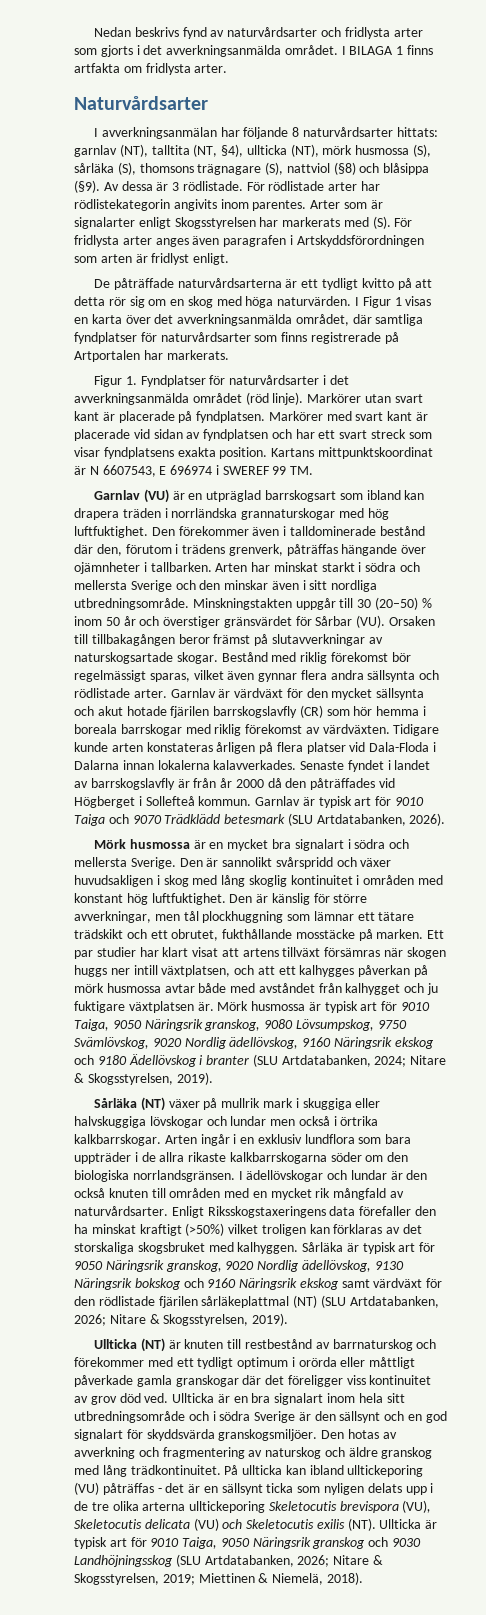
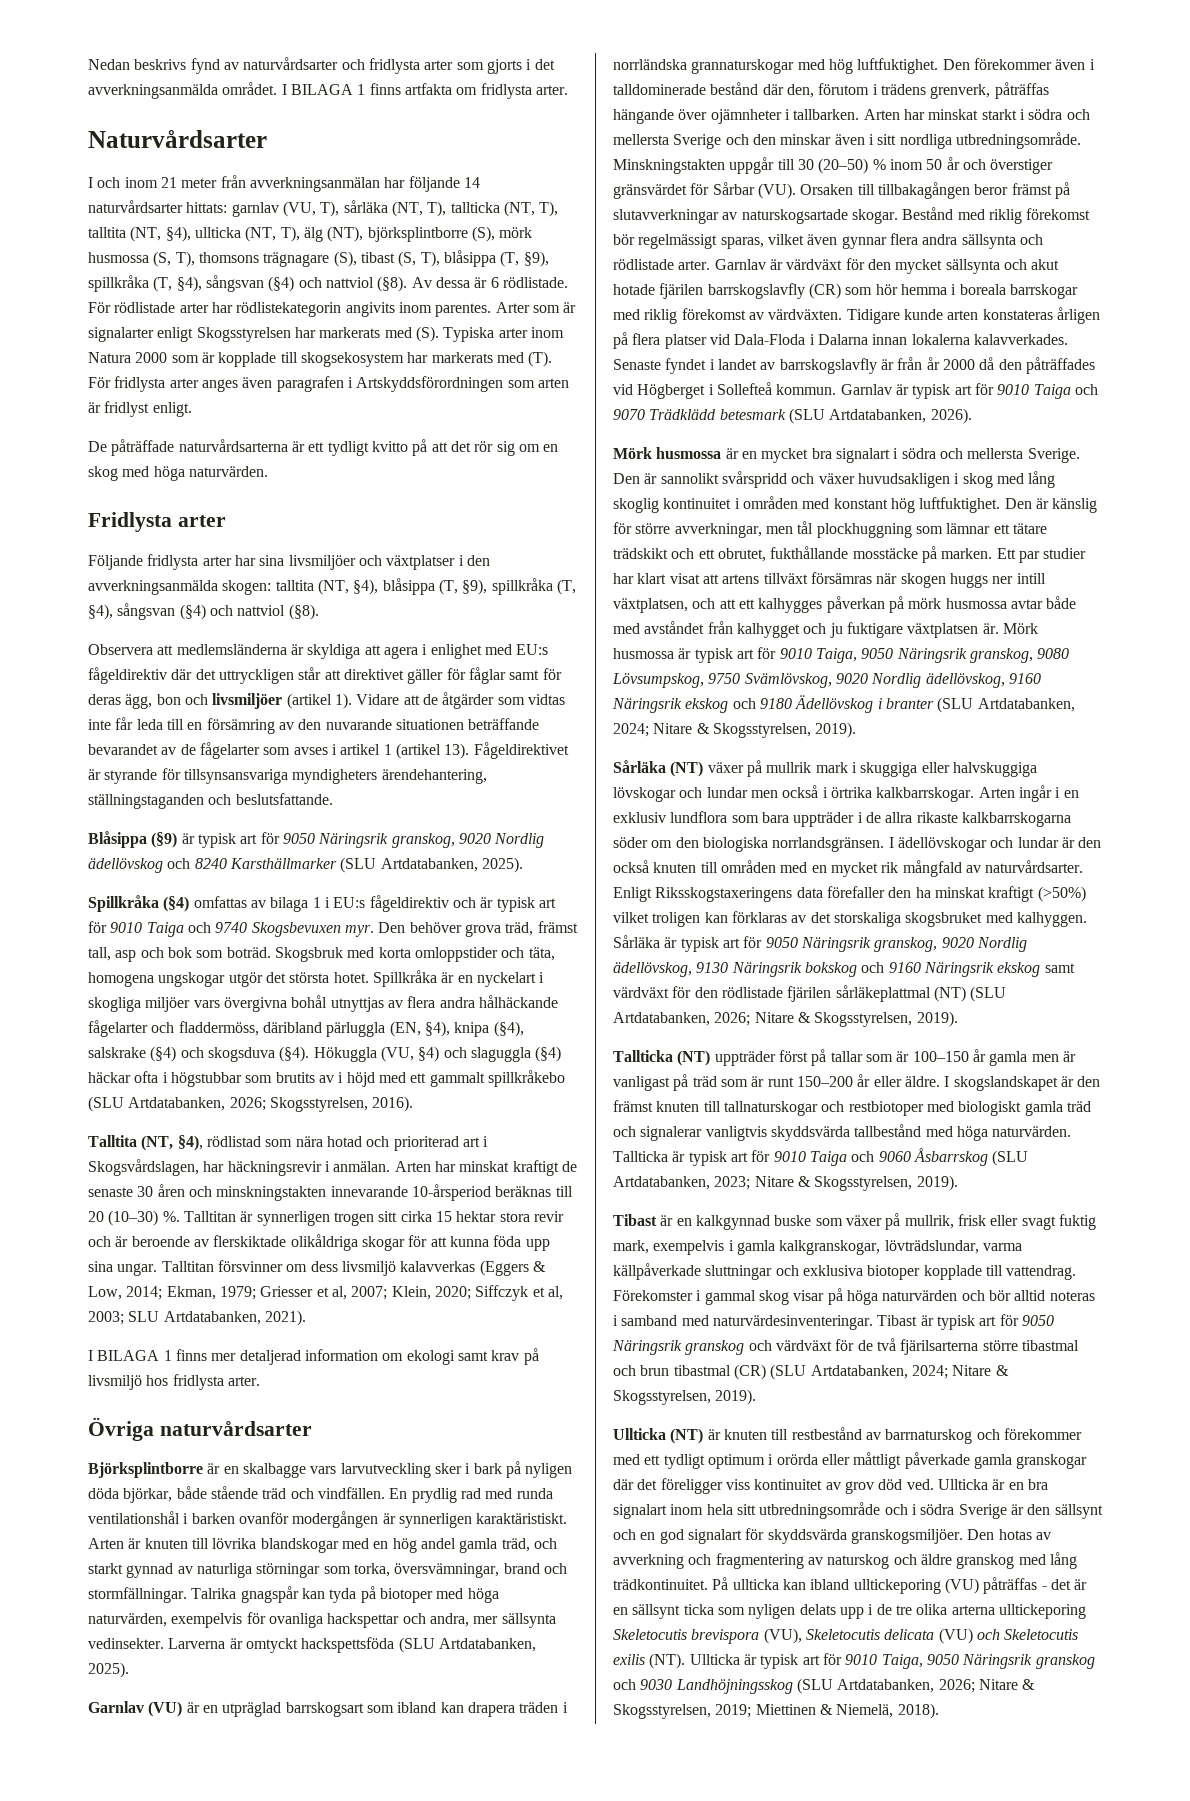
- I avverkningsanmälan har följande 8 naturvårdsarter hittats: garnlav (NT), talltita (NT, §4), ullticka (NT), mörk husmossa (S), sårläka (S), thomsons trägnagare (S), nattviol (§8) och blåsippa (§9).
+ I och inom 21 meter från avverkningsanmälan har följande 14 naturvårdsarter hittats: garnlav (VU, T), sårläka (NT, T), tallticka (NT, T), talltita (NT, §4), ullticka (NT, T), älg (NT), björksplintborre (S), mörk husmossa (S, T), thomsons trägnagare (S), tibast (S, T), blåsippa (T, §9), spillkråka (T, §4), sångsvan (§4) och nattviol (§8).
- Av dessa är 3 rödlistade.
+ Av dessa är 6 rödlistade.
- Arter som är signalarter enligt Skogsstyrelsen har markerats med (S). För fridlysta arter anges även paragrafen i Artskyddsförordningen som arten är fridlyst enligt.
+ Arter som är signalarter enligt Skogsstyrelsen har markerats med (S). Typiska arter inom Natura 2000 som är kopplade till skogsekosystem har markerats med (T). För fridlysta arter anges även paragrafen i Artskyddsförordningen som arten är fridlyst enligt.
- De påträffade naturvårdsarterna är ett tydligt kvitto på att detta rör sig om en skog med höga naturvärden. I Figur 1 visas en karta över det avverkningsanmälda området, där samtliga fyndplatser för naturvårdsarter som finns registrerade på Artportalen har markerats.
- Figur 1. Fyndplatser för naturvårdsarter i det avverkningsanmälda området (röd linje). Markörer utan svart kant är placerade på fyndplatsen. Markörer med svart kant är placerade vid sidan av fyndplatsen och har ett svart streck som visar fyndplatsens exakta position. Kartans mittpunktskoordinat är N 6607543, E 696974 i SWEREF 99 TM.
+ De påträffade naturvårdsarterna är ett tydligt kvitto på att det rör sig om en skog med höga naturvärden.
+ Fridlysta arter
+ Följande fridlysta arter har sina livsmiljöer och växtplatser i den avverkningsanmälda skogen: talltita (NT, §4), blåsippa (T, §9), spillkråka (T, §4), sångsvan (§4) och nattviol (§8).
+ Observera att medlemsländerna är skyldiga att agera i enlighet med EU:s fågeldirektiv där det uttryckligen står att direktivet gäller för fåglar samt för deras ägg, bon och livsmiljöer (artikel 1). Vidare att de åtgärder som vidtas inte får leda till en försämring av den nuvarande situationen beträffande bevarandet av de fågelarter som avses i artikel 1 (artikel 13). Fågeldirektivet är styrande för tillsynsansvariga myndigheters ärendehantering, ställningstaganden och beslutsfattande.
+ Blåsippa (§9) är typisk art för 9050 Näringsrik granskog, 9020 Nordlig ädellövskog och 8240 Karsthällmarker (SLU Artdatabanken, 2025).
+ Spillkråka (§4) omfattas av bilaga 1 i EU:s fågeldirektiv och är typisk art för 9010 Taiga och 9740 Skogsbevuxen myr. Den behöver grova träd, främst tall, asp och bok som boträd. Skogsbruk med korta omloppstider och täta, homogena ungskogar utgör det största hotet. Spillkråka är en nyckelart i skogliga miljöer vars övergivna bohål utnyttjas av flera andra hålhäckande fågelarter och fladdermöss, däribland pärluggla (EN, §4), knipa (§4), salskrake (§4) och skogsduva (§4). Hökuggla (VU, §4) och slaguggla (§4) häckar ofta i högstubbar som brutits av i höjd med ett gammalt spillkråkebo (SLU Artdatabanken, 2026; Skogsstyrelsen, 2016).
+ Talltita (NT, §4), rödlistad som nära hotad och prioriterad art i Skogsvårdslagen, har häckningsrevir i anmälan. Arten har minskat kraftigt de senaste 30 åren och minskningstakten innevarande 10-årsperiod beräknas till 20 (10–30) %. Talltitan är synnerligen trogen sitt cirka 15 hektar stora revir och är beroende av flerskiktade olikåldriga skogar för att kunna föda upp sina ungar. Talltitan försvinner om dess livsmiljö kalavverkas (Eggers & Low, 2014; Ekman, 1979; Griesser et al, 2007; Klein, 2020; Siffczyk et al, 2003; SLU Artdatabanken, 2021).
+ I BILAGA 1 finns mer detaljerad information om ekologi samt krav på livsmiljö hos fridlysta arter.
+ Övriga naturvårdsarter
+ Björksplintborre är en skalbagge vars larvutveckling sker i bark på nyligen döda björkar, både stående träd och vindfällen. En prydlig rad med runda ventilationshål i barken ovanför modergången är synnerligen karaktäristiskt. Arten är knuten till lövrika blandskogar med en hög andel gamla träd, och starkt gynnad av naturliga störningar som torka, översvämningar, brand och stormfällningar. Talrika gnagspår kan tyda på biotoper med höga naturvärden, exempelvis för ovanliga hackspettar och andra, mer sällsynta vedinsekter. Larverna är omtyckt hackspettsföda (SLU Artdatabanken, 2025).
+ Tallticka (NT) uppträder först på tallar som är 100–150 år gamla men är vanligast på träd som är runt 150–200 år eller äldre. I skogslandskapet är den främst knuten till tallnaturskogar och restbiotoper med biologiskt gamla träd och signalerar vanligtvis skyddsvärda tallbestånd med höga naturvärden. Tallticka är typisk art för 9010 Taiga och 9060 Åsbarrskog (SLU Artdatabanken, 2023; Nitare & Skogsstyrelsen, 2019).
+ Tibast är en kalkgynnad buske som växer på mullrik, frisk eller svagt fuktig mark, exempelvis i gamla kalkgranskogar, lövträdslundar, varma källpåverkade sluttningar och exklusiva biotoper kopplade till vattendrag. Förekomster i gammal skog visar på höga naturvärden och bör alltid noteras i samband med naturvärdesinventeringar. Tibast är typisk art för 9050 Näringsrik granskog och värdväxt för de två fjärilsarterna större tibastmal och brun tibastmal (CR) (SLU Artdatabanken, 2024; Nitare & Skogsstyrelsen, 2019).

